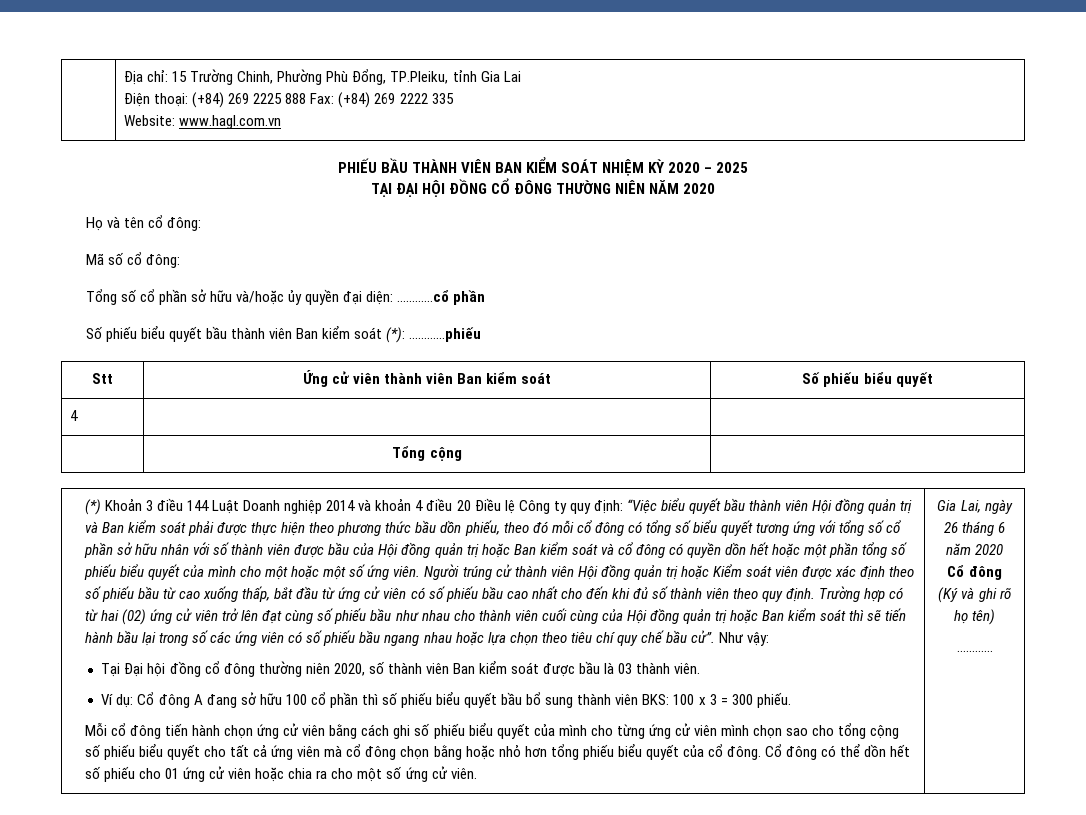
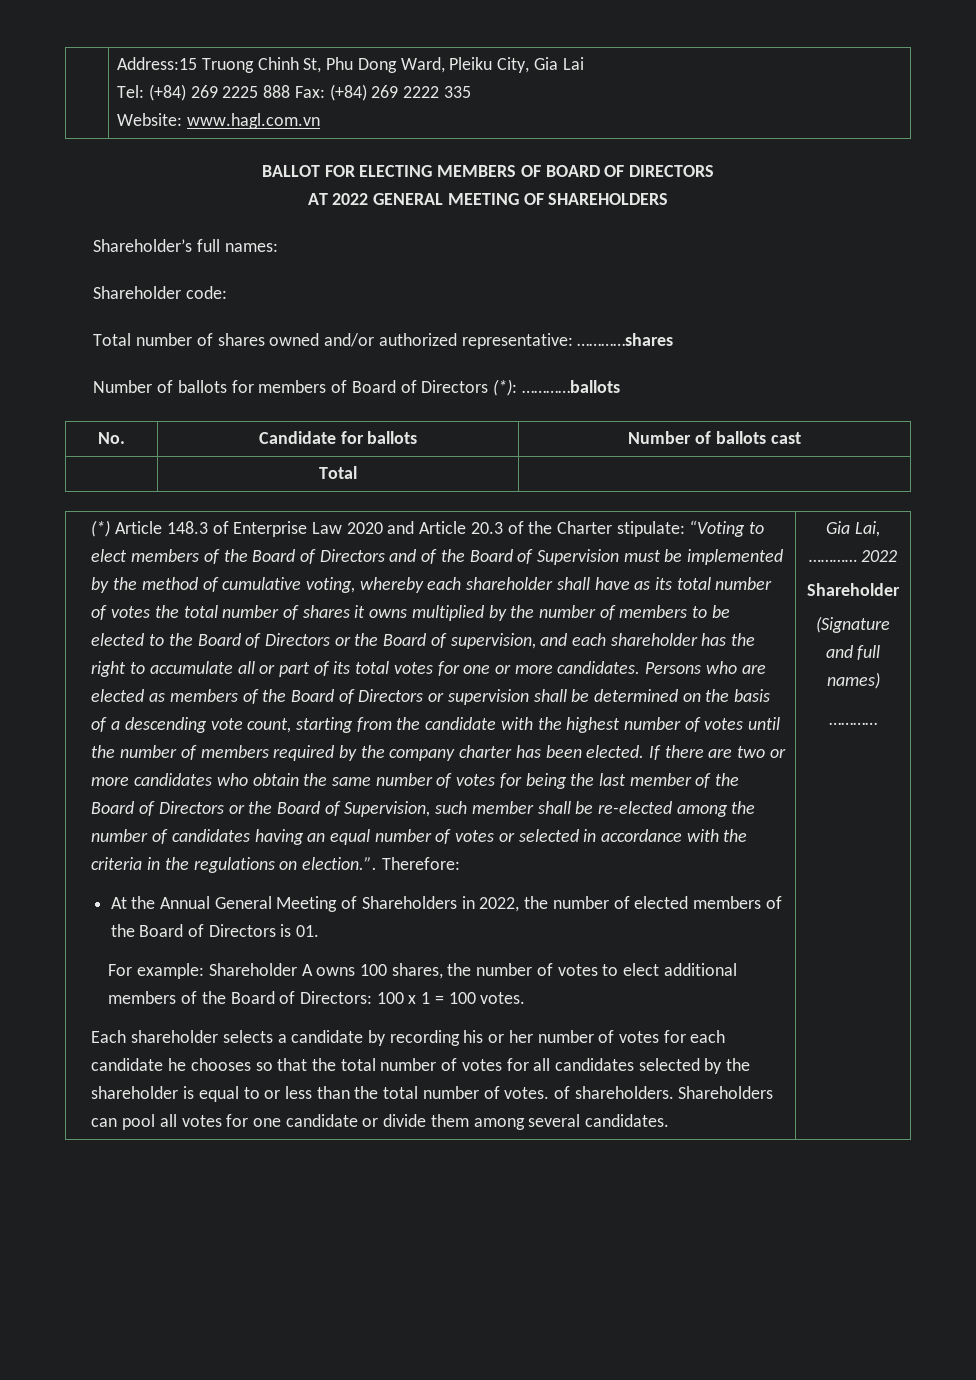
- | Địa chỉ: 15 Trường Chinh, Phường Phù Đổng, TP.Pleiku, tỉnh Gia Lai
- Điện thoại: (+84) 269 2225 888 Fax: (+84) 269 2222 335
+ | Address:15 Truong Chinh St, Phu Dong Ward, Pleiku City, Gia Lai
+ Tel: (+84) 269 2225 888 Fax: (+84) 269 2222 335
- PHIẾU BẦU THÀNH VIÊN BAN KIỂM SOÁT NHIỆM KỲ 2020 – 2025
- TẠI ĐẠI HỘI ĐỒNG CỔ ĐÔNG THƯỜNG NIÊN NĂM 2020
- Họ và tên cổ đông:
- Mã số cổ đông:
- Tổng số cổ phần sở hữu và/hoặc ủy quyền đại diện: …………cổ phần
- Số phiếu biểu quyết bầu thành viên Ban kiểm soát (*): …………phiếu
- Stt | Ứng cử viên thành viên Ban kiểm soát | Số phiếu biểu quyết
- 4 | |
- | Tổng cộng |
- (*) Khoản 3 điều 144 Luật Doanh nghiệp 2014 và khoản 4 điều 20 Điều lệ Công ty quy định: “Việc biểu quyết bầu thành viên Hội đồng quản trị và Ban kiểm soát phải được thực hiện theo phương thức bầu dồn phiếu, theo đó mỗi cổ đông có tổng số biểu quyết tương ứng với tổng số cổ phần sở hữu nhân với số thành viên được bầu của Hội đồng quản trị hoặc Ban kiểm soát và cổ đông có quyền dồn hết hoặc một phần tổng số phiếu biểu quyết của mình cho một hoặc một số ứng viên. Người trúng cử thành viên Hội đồng quản trị hoặc Kiểm soát viên được xác định theo số phiếu bầu từ cao xuống thấp, bắt đầu từ ứng cử viên có số phiếu bầu cao nhất cho đến khi đủ số thành viên theo quy định. Trường hợp có từ hai (02) ứng cử viên trở lên đạt cùng số phiếu bầu như nhau cho thành viên cuối cùng của Hội đồng quản trị hoặc Ban kiểm soát thì sẽ tiến hành bầu lại trong số các ứng viên có số phiếu bầu ngang nhau hoặc lựa chọn theo tiêu chí quy chế bầu cử”. Như vậy:
- Tại Đại hội đồng cổ đông thường niên 2020, số thành viên Ban kiểm soát được bầu là 03 thành viên.
- Ví dụ: Cổ đông A đang sở hữu 100 cổ phần thì số phiếu biểu quyết bầu bổ sung thành viên BKS: 100 x 3 = 300 phiếu.
- Mỗi cổ đông tiến hành chọn ứng cử viên bằng cách ghi số phiếu biểu quyết của mình cho từng ứng cử viên mình chọn sao cho tổng cộng số phiếu biểu quyết cho tất cả ứng viên mà cổ đông chọn bằng hoặc nhỏ hơn tổng phiếu biểu quyết của cổ đông. Cổ đông có thể dồn hết số phiếu cho 01 ứng cử viên hoặc chia ra cho một số ứng cử viên. | Gia Lai, ngày 26 tháng 6 năm 2020
- Cổ đông
- (Ký và ghi rõ họ tên)
+ BALLOT FOR ELECTING MEMBERS OF BOARD OF DIRECTORS
+ AT 2022 GENERAL MEETING OF SHAREHOLDERS
+ Shareholder’s full names:
+ Shareholder code:
+ Total number of shares owned and/or authorized representative: …………shares
+ Number of ballots for members of Board of Directors (*): …………ballots
+ No. | Candidate for ballots | Number of ballots cast
+ | Total |
+ (*) Article 148.3 of Enterprise Law 2020 and Article 20.3 of the Charter stipulate: “Voting to elect members of the Board of Directors and of the Board of Supervision must be implemented by the method of cumulative voting, whereby each shareholder shall have as its total number of votes the total number of shares it owns multiplied by the number of members to be elected to the Board of Directors or the Board of supervision, and each shareholder has the right to accumulate all or part of its total votes for one or more candidates. Persons who are elected as members of the Board of Directors or supervision shall be determined on the basis of a descending vote count, starting from the candidate with the highest number of votes until the number of members required by the company charter has been elected. If there are two or more candidates who obtain the same number of votes for being the last member of the Board of Directors or the Board of Supervision, such member shall be re-elected among the number of candidates having an equal number of votes or selected in accordance with the criteria in the regulations on election.”. Therefore:
+ At the Annual General Meeting of Shareholders in 2022, the number of elected members of the Board of Directors is 01.
+ For example: Shareholder A owns 100 shares, the number of votes to elect additional members of the Board of Directors: 100 x 1 = 100 votes.
+ Each shareholder selects a candidate by recording his or her number of votes for each candidate he chooses so that the total number of votes for all candidates selected by the shareholder is equal to or less than the total number of votes. of shareholders. Shareholders can pool all votes for one candidate or divide them among several candidates. | Gia Lai, ………… 2022
+ Shareholder
+ (Signature and full names)

